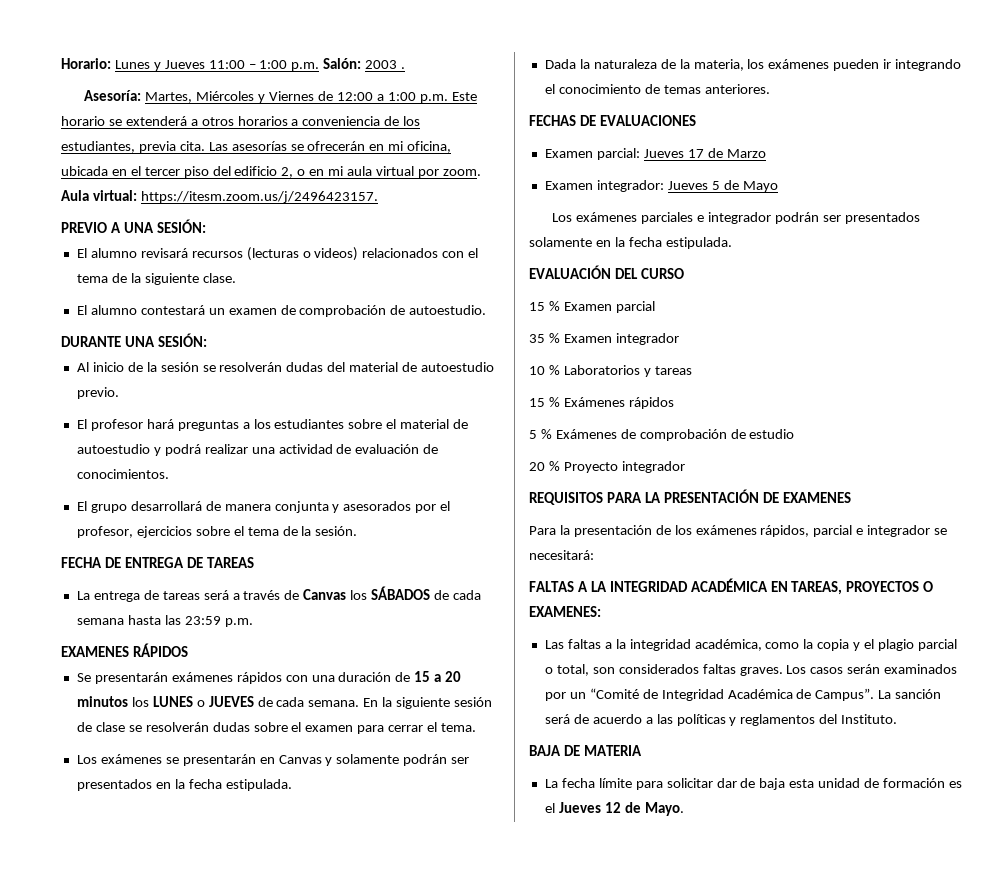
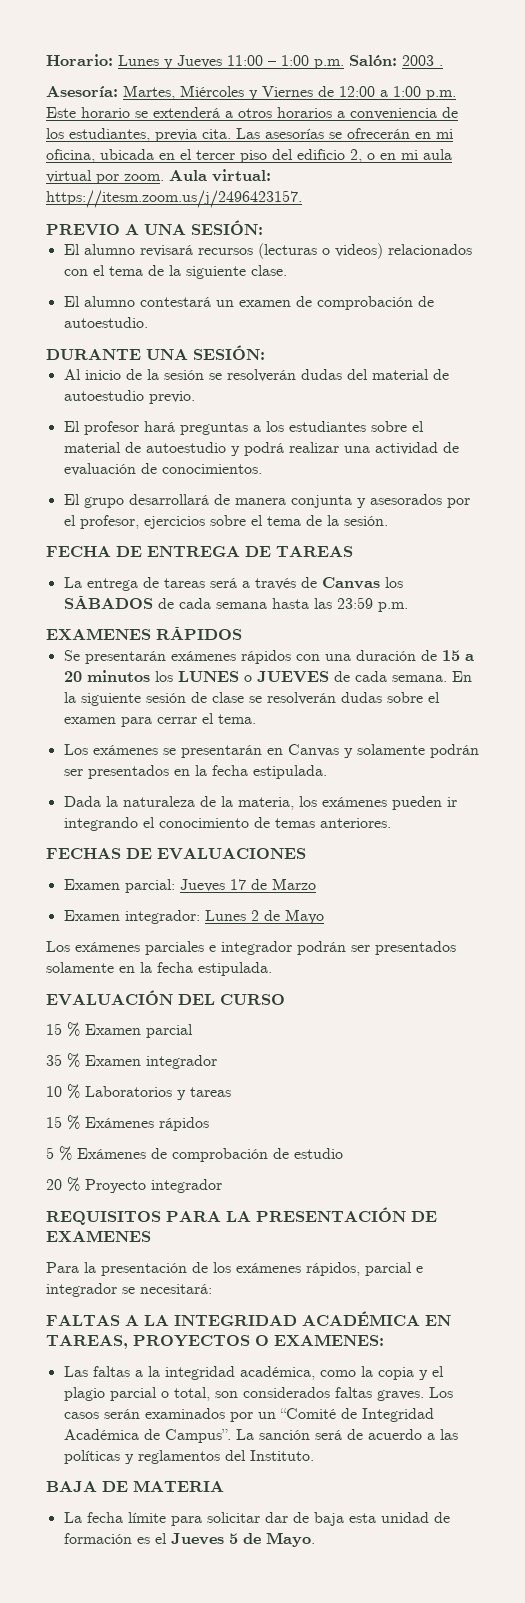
- Examen integrador: Jueves 5 de Mayo
+ Examen integrador: Lunes 2 de Mayo
- La fecha límite para solicitar dar de baja esta unidad de formación es el Jueves 12 de Mayo.
+ La fecha límite para solicitar dar de baja esta unidad de formación es el Jueves 5 de Mayo.

